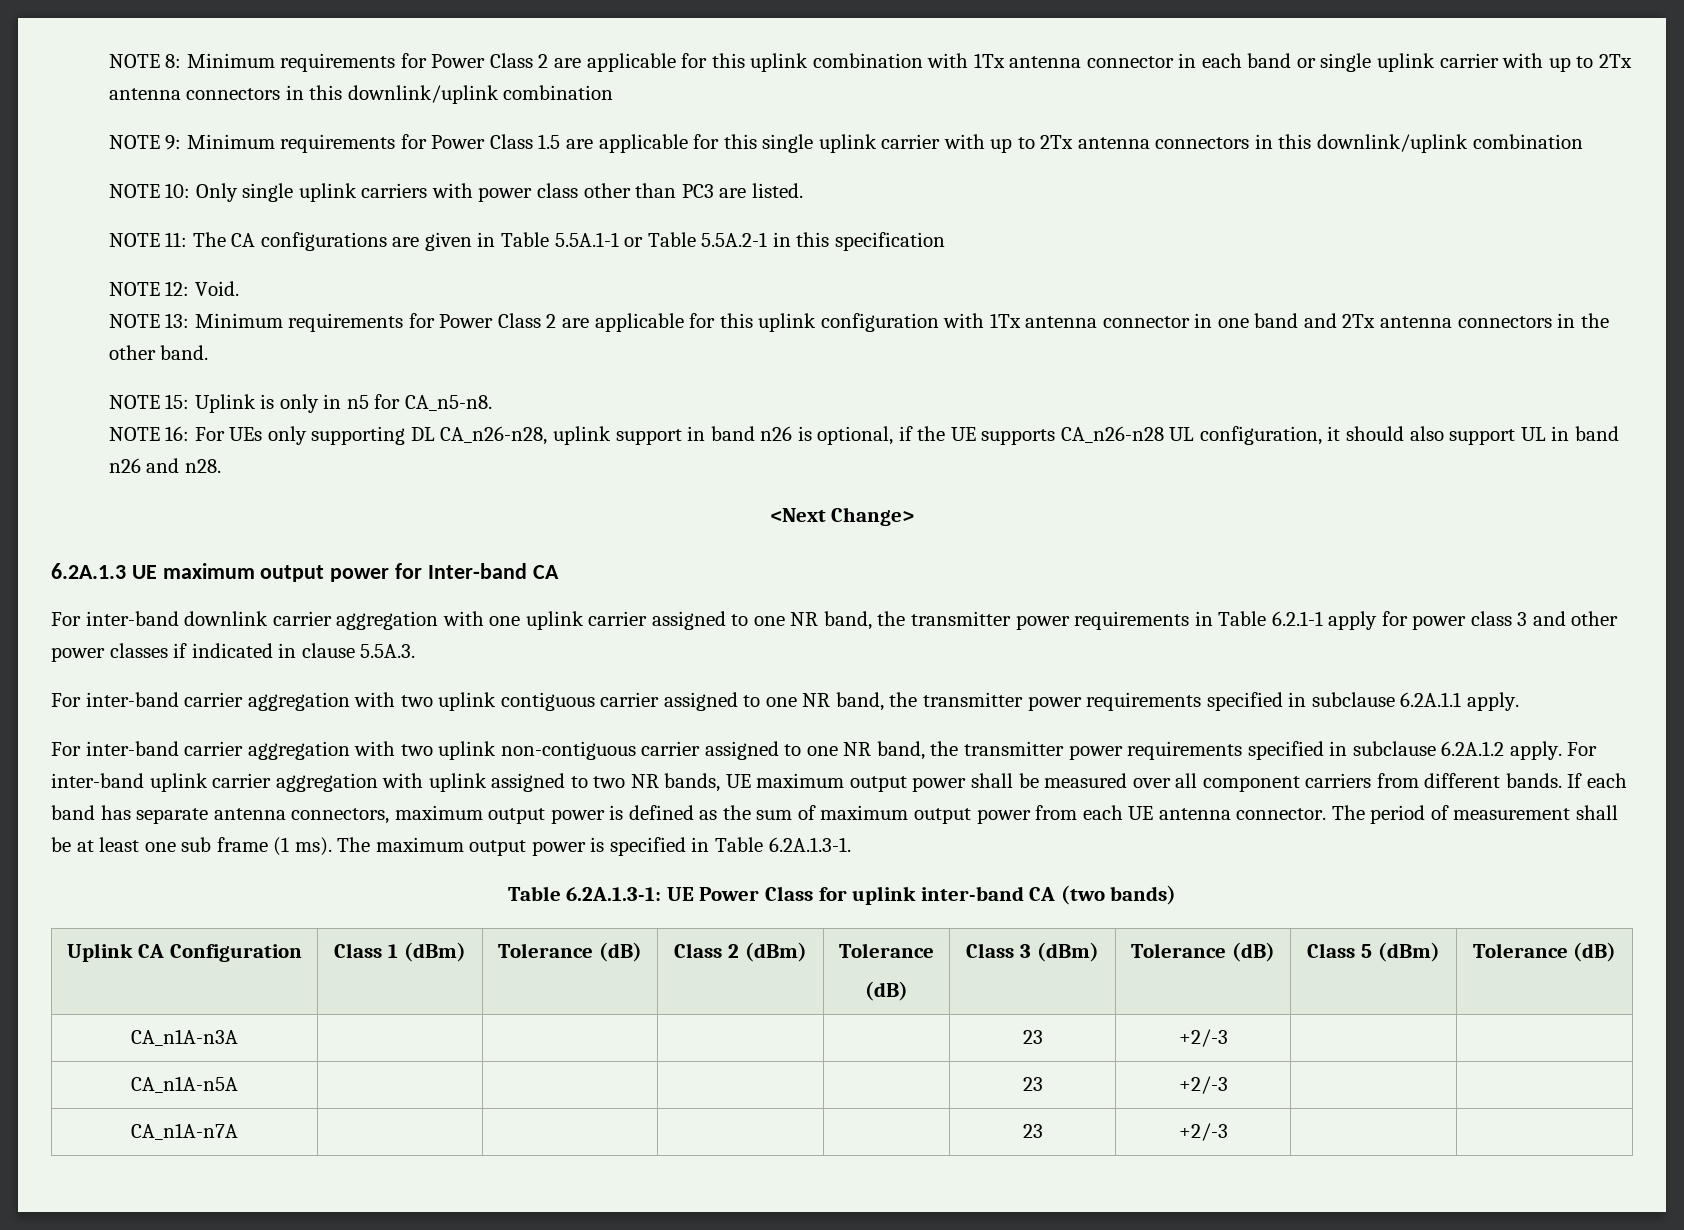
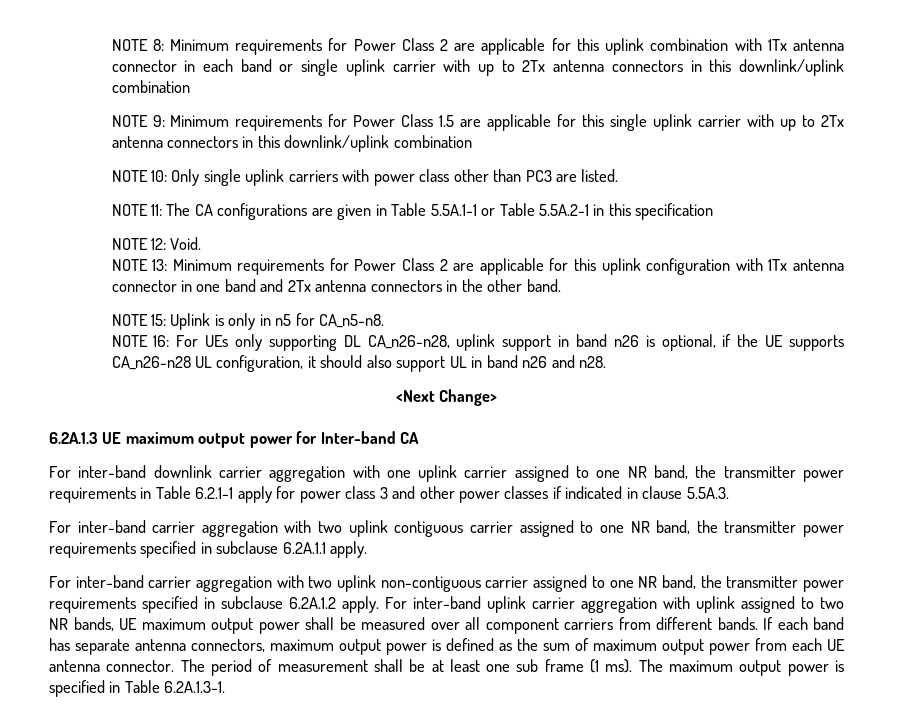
- Table 6.2A.1.3-1: UE Power Class for uplink inter-band CA (two bands)
- Uplink CA Configuration | Class 1 (dBm) | Tolerance (dB) | Class 2 (dBm) | Tolerance
- (dB) | Class 3 (dBm) | Tolerance (dB) | Class 5 (dBm) | Tolerance (dB)
- CA_n1A-n3A | | | | | 23 | +2/-3 | |
- CA_n1A-n5A | | | | | 23 | +2/-3 | |
- CA_n1A-n7A | | | | | 23 | +2/-3 | |

